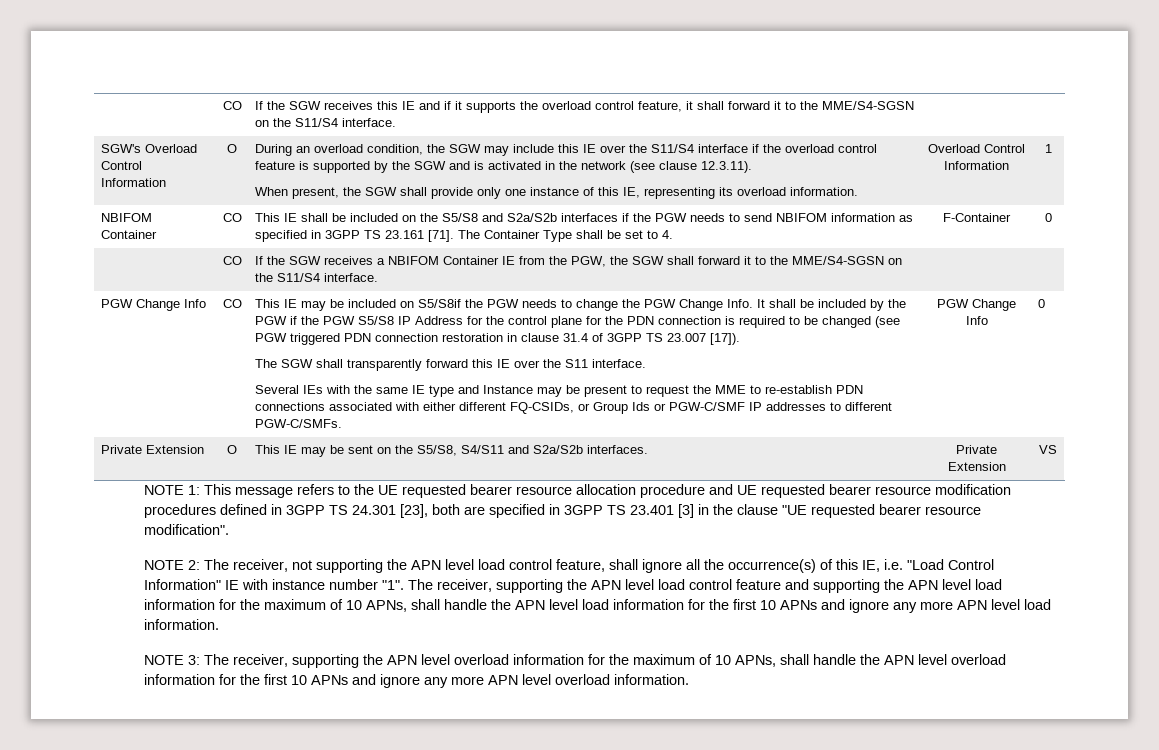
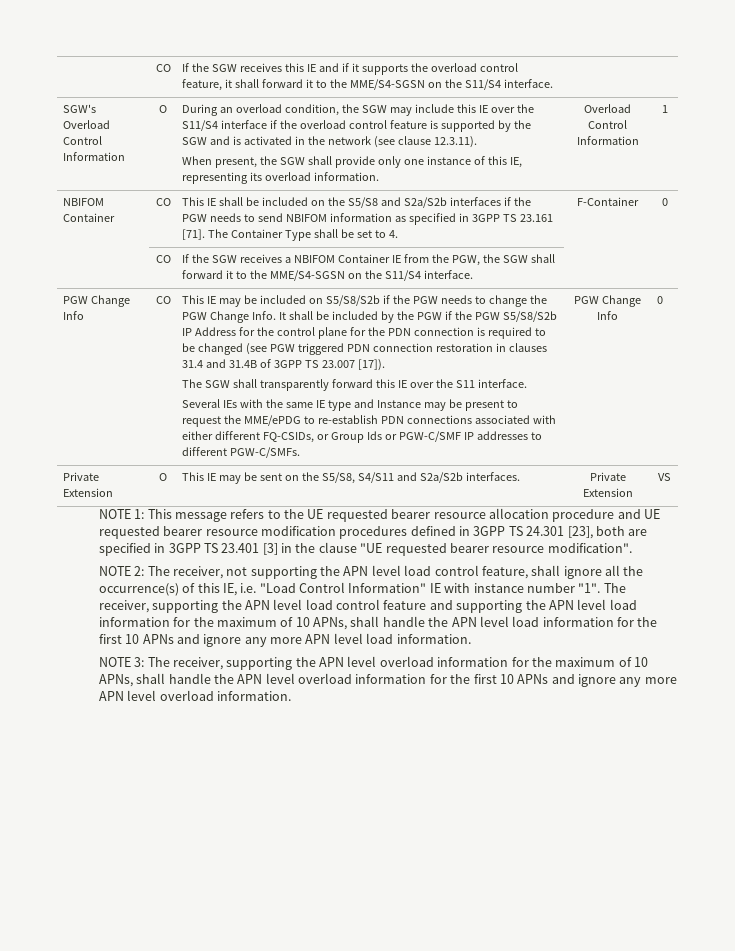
- This IE may be included on S5/S8if the PGW needs to change the PGW Change Info.
+ This IE may be included on S5/S8/S2b if the PGW needs to change the PGW Change Info.
- It shall be included by the PGW if the PGW S5/S8 IP Address for the control plane for the PDN connection is required to be changed (see PGW triggered PDN connection restoration in clause 31.4 of 3GPP TS 23.007 [17]).
+ It shall be included by the PGW if the PGW S5/S8/S2b IP Address for the control plane for the PDN connection is required to be changed (see PGW triggered PDN connection restoration in clauses 31.4 and 31.4B of 3GPP TS 23.007 [17]).
- Several IEs with the same IE type and Instance may be present to request the MME to re-establish PDN connections associated with either different FQ-CSIDs, or Group Ids or PGW-C/SMF IP addresses to different PGW-C/SMFs.
+ Several IEs with the same IE type and Instance may be present to request the MME/ePDG to re-establish PDN connections associated with either different FQ-CSIDs, or Group Ids or PGW-C/SMF IP addresses to different PGW-C/SMFs.

